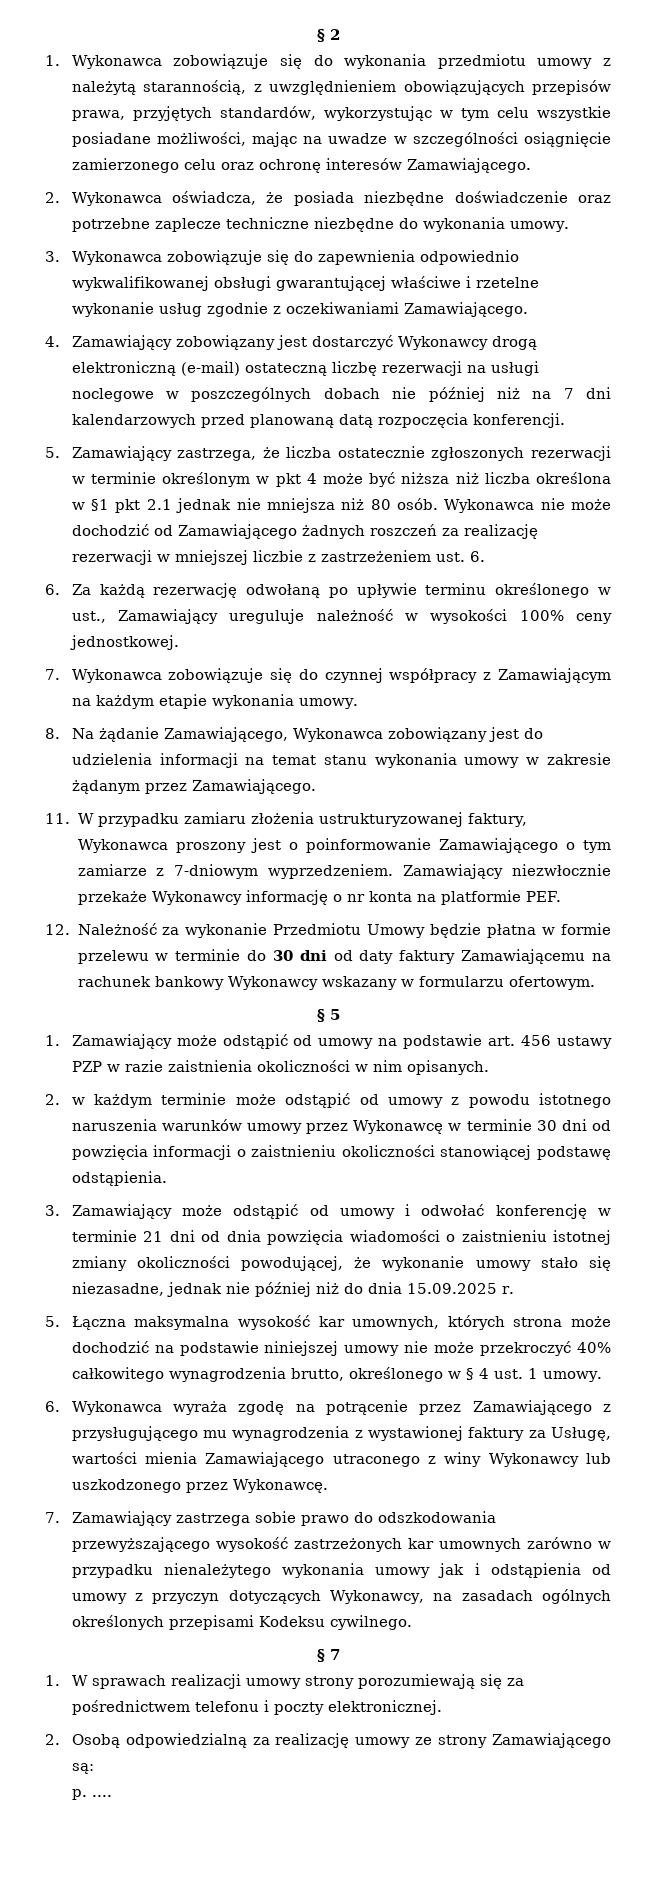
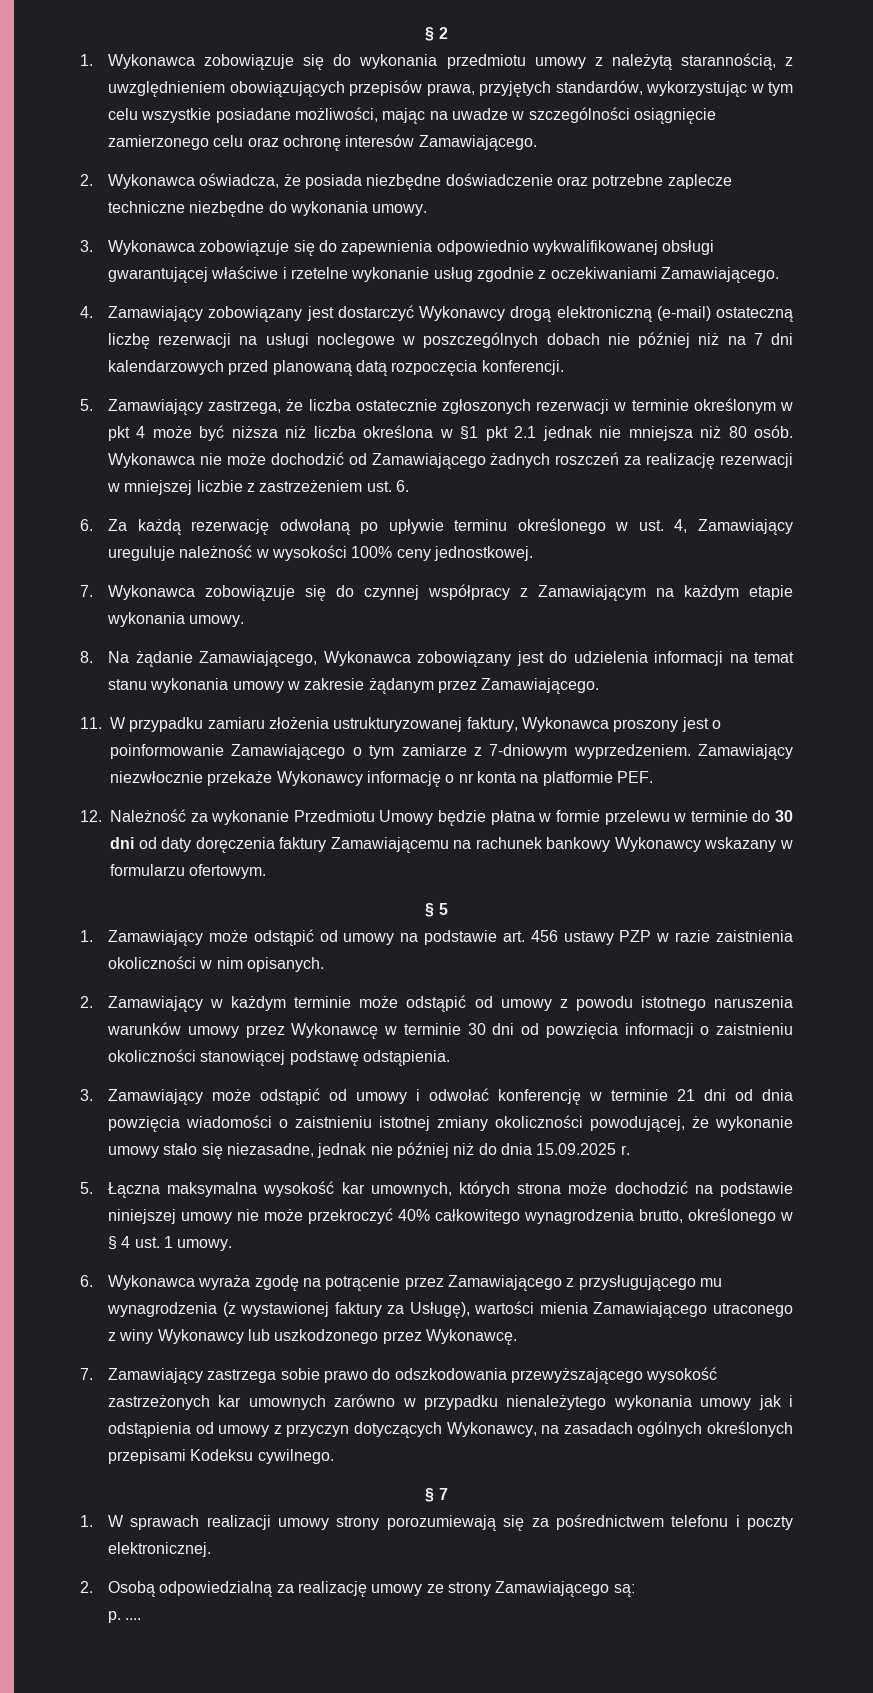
- 6. Za każdą rezerwację odwołaną po upływie terminu określonego w ust., Zamawiający ureguluje należność w wysokości 100% ceny jednostkowej.
+ 6. Za każdą rezerwację odwołaną po upływie terminu określonego w ust. 4, Zamawiający ureguluje należność w wysokości 100% ceny jednostkowej.
- 12. Należność za wykonanie Przedmiotu Umowy będzie płatna w formie przelewu w terminie do 30 dni od daty faktury Zamawiającemu na rachunek bankowy Wykonawcy wskazany w formularzu ofertowym.
+ 12. Należność za wykonanie Przedmiotu Umowy będzie płatna w formie przelewu w terminie do 30 dni od daty doręczenia faktury Zamawiającemu na rachunek bankowy Wykonawcy wskazany w formularzu ofertowym.
- 2. w każdym terminie może odstąpić od umowy z powodu istotnego naruszenia warunków umowy przez Wykonawcę w terminie 30 dni od powzięcia informacji o zaistnieniu okoliczności stanowiącej podstawę odstąpienia.
+ 2. Zamawiający w każdym terminie może odstąpić od umowy z powodu istotnego naruszenia warunków umowy przez Wykonawcę w terminie 30 dni od powzięcia informacji o zaistnieniu okoliczności stanowiącej podstawę odstąpienia.
- 6. Wykonawca wyraża zgodę na potrącenie przez Zamawiającego z przysługującego mu wynagrodzenia z wystawionej faktury za Usługę, wartości mienia Zamawiającego utraconego z winy Wykonawcy lub uszkodzonego przez Wykonawcę.
+ 6. Wykonawca wyraża zgodę na potrącenie przez Zamawiającego z przysługującego mu wynagrodzenia (z wystawionej faktury za Usługę), wartości mienia Zamawiającego utraconego z winy Wykonawcy lub uszkodzonego przez Wykonawcę.

